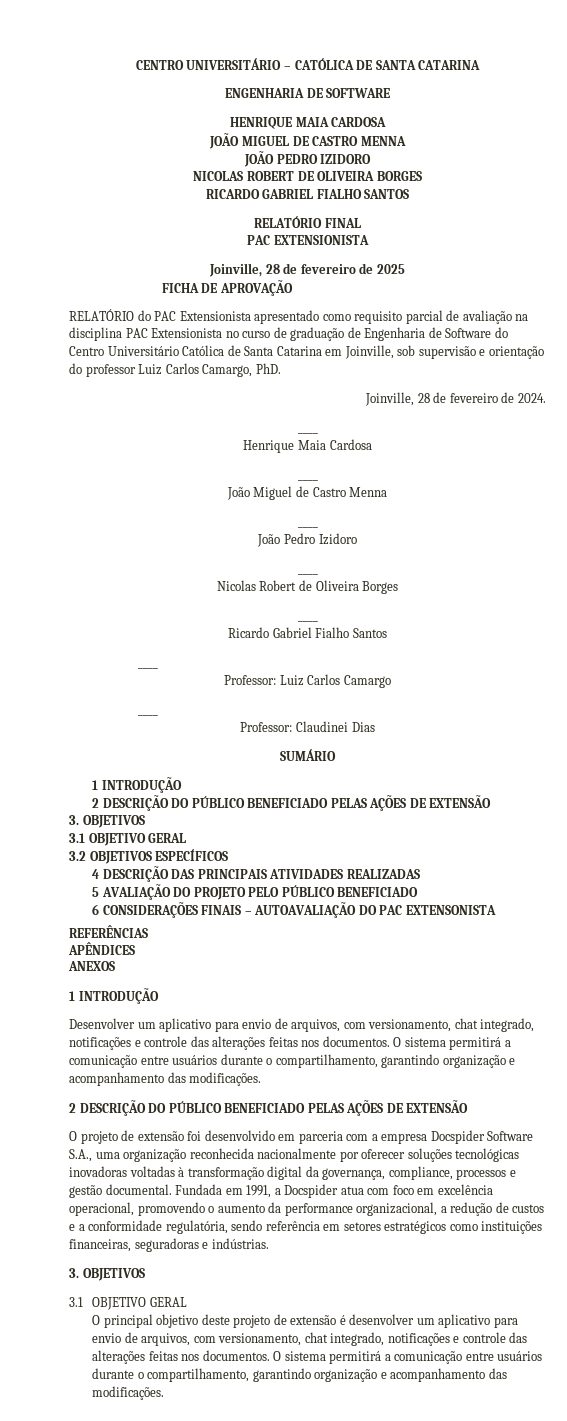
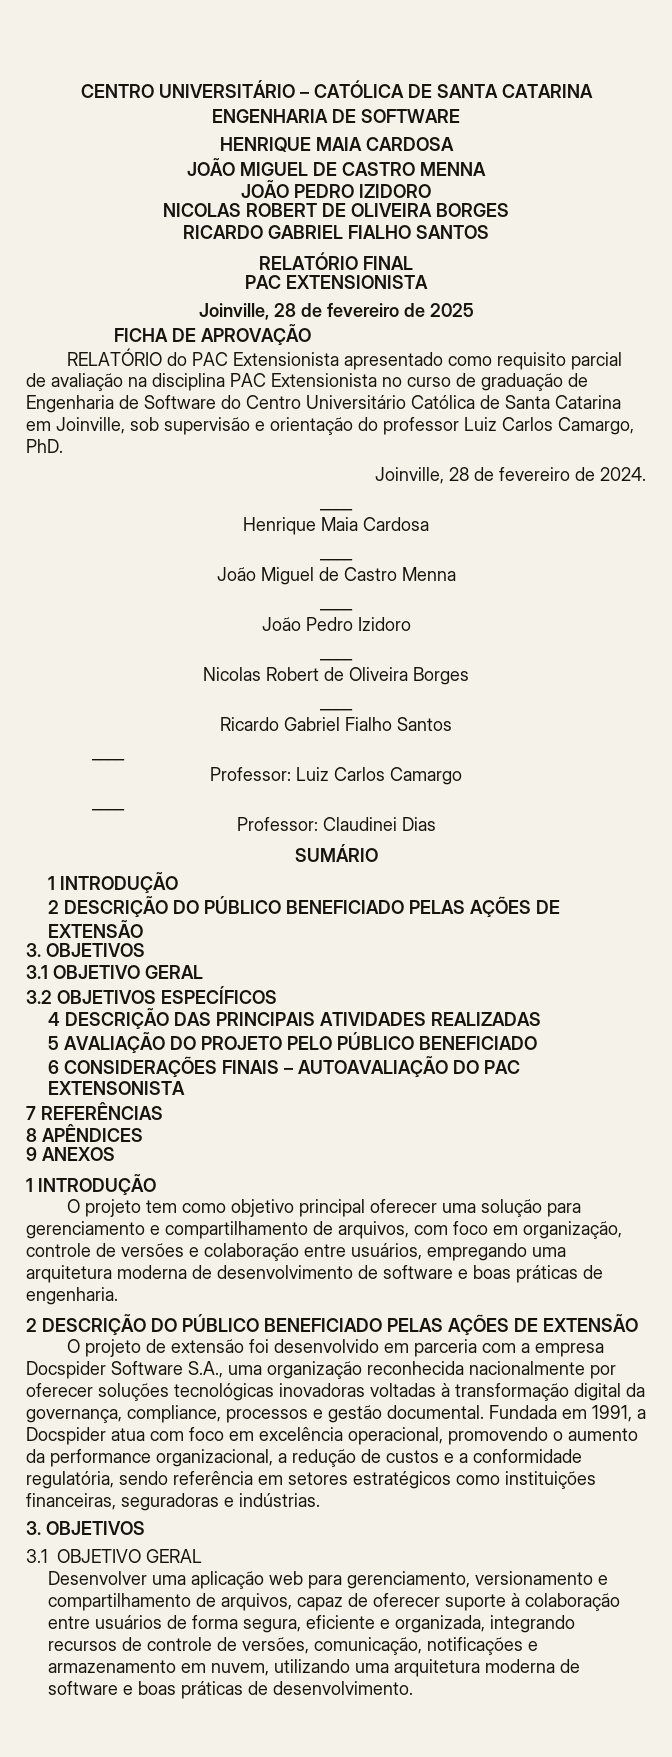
- REFERÊNCIAS
+ 7 REFERÊNCIAS
- APÊNDICES
+ 8 APÊNDICES
- ANEXOS
+ 9 ANEXOS
- Desenvolver um aplicativo para envio de arquivos, com versionamento, chat integrado, notificações e controle das alterações feitas nos documentos. O sistema permitirá a comunicação entre usuários durante o compartilhamento, garantindo organização e acompanhamento das modificações.
+ O projeto tem como objetivo principal oferecer uma solução para gerenciamento e compartilhamento de arquivos, com foco em organização, controle de versões e colaboração entre usuários, empregando uma arquitetura moderna de desenvolvimento de software e boas práticas de engenharia.
- O principal objetivo deste projeto de extensão é desenvolver um aplicativo para envio de arquivos, com versionamento, chat integrado, notificações e controle das alterações feitas nos documentos. O sistema permitirá a comunicação entre usuários durante o compartilhamento, garantindo organização e acompanhamento das modificações.
+ Desenvolver uma aplicação web para gerenciamento, versionamento e compartilhamento de arquivos, capaz de oferecer suporte à colaboração entre usuários de forma segura, eficiente e organizada, integrando recursos de controle de versões, comunicação, notificações e armazenamento em nuvem, utilizando uma arquitetura moderna de software e boas práticas de desenvolvimento.

